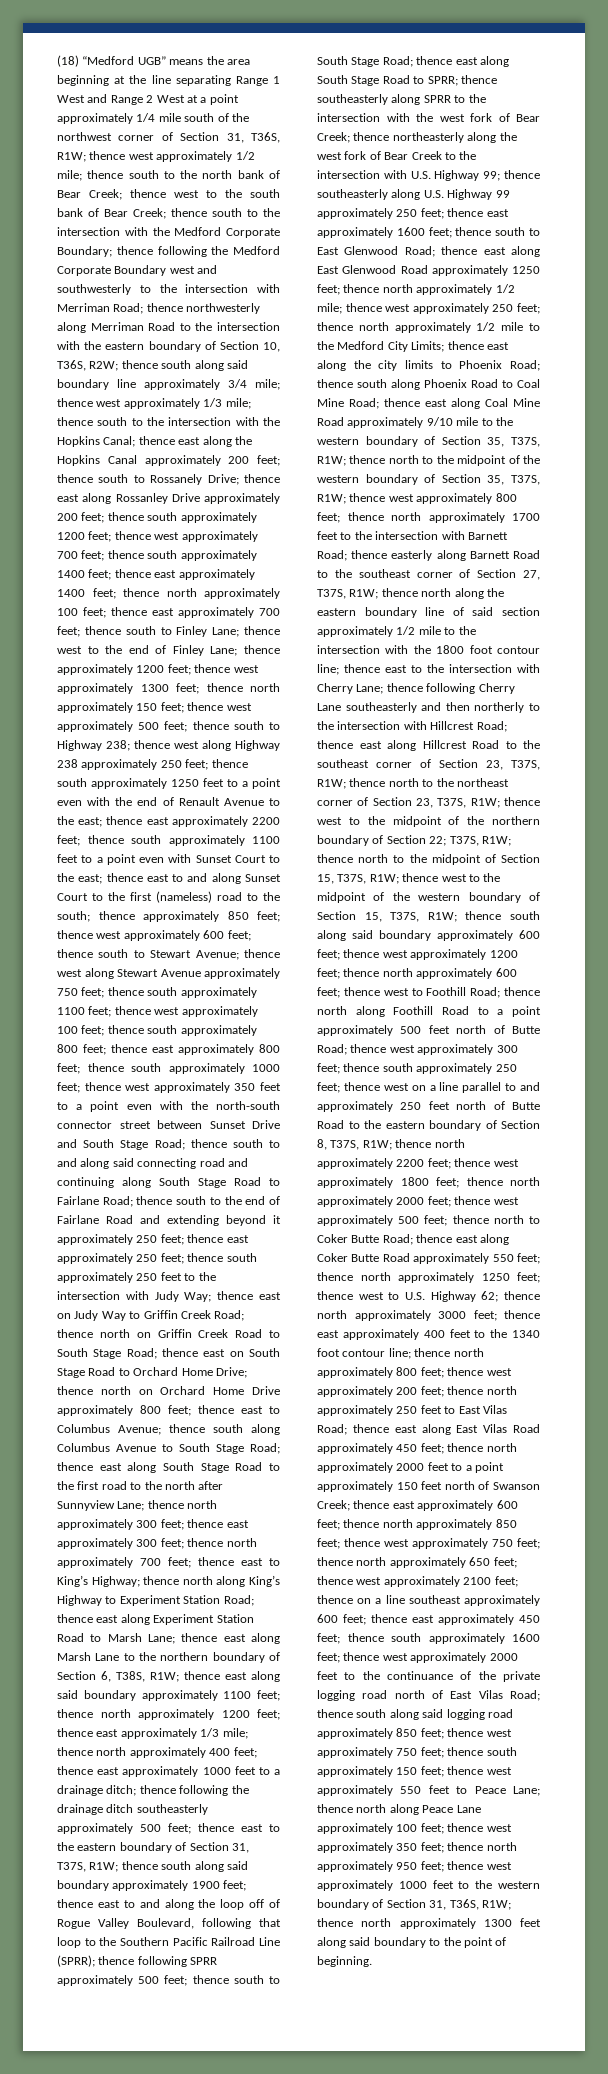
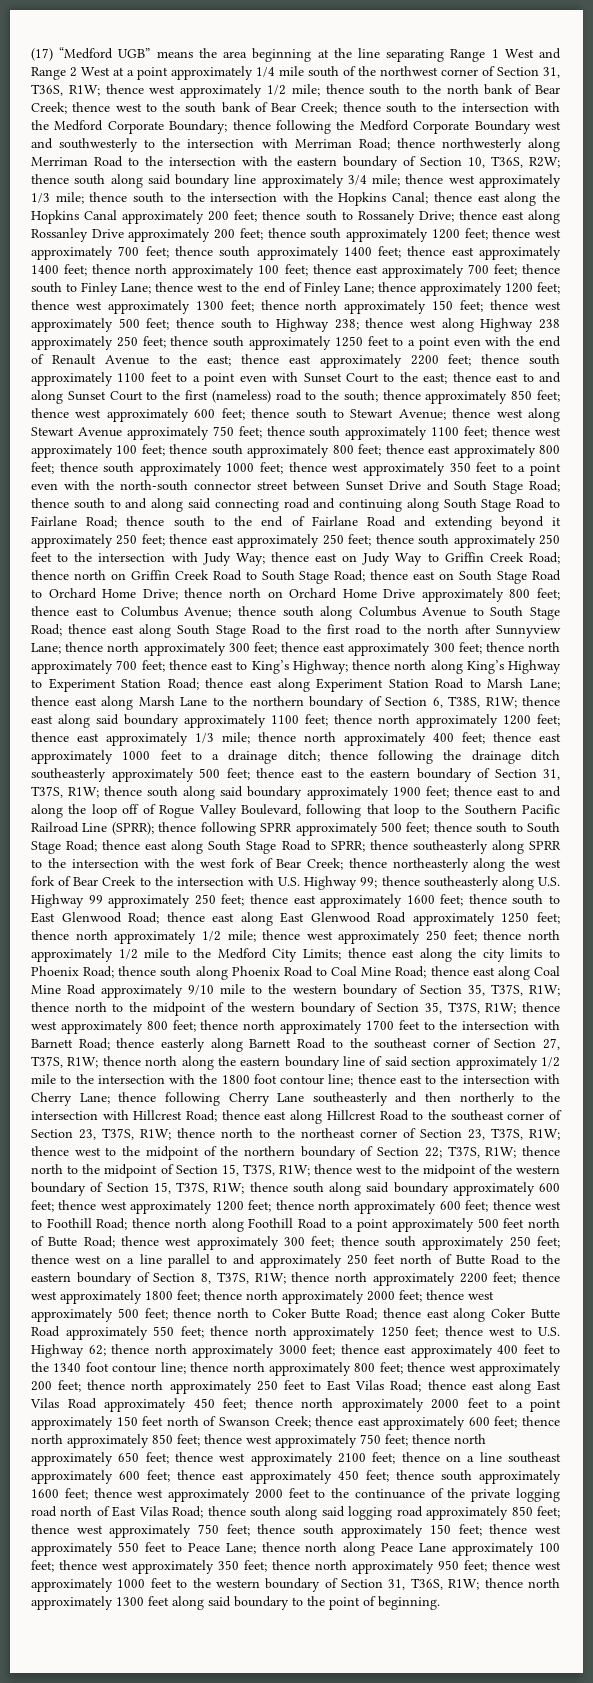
- (18) “Medford UGB” means the area beginning at the line separating Range 1 West and Range 2 West at a point approximately 1/4 mile south of the northwest corner of Section 31, T36S, R1W;
+ (17) “Medford UGB” means the area beginning at the line separating Range 1 West and Range 2 West at a point approximately 1/4 mile south of the northwest corner of Section 31, T36S, R1W;

